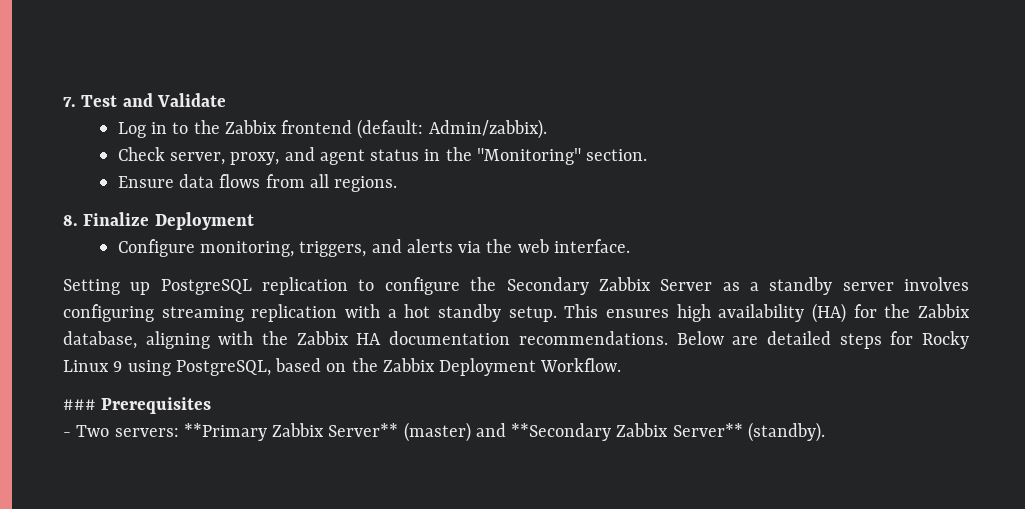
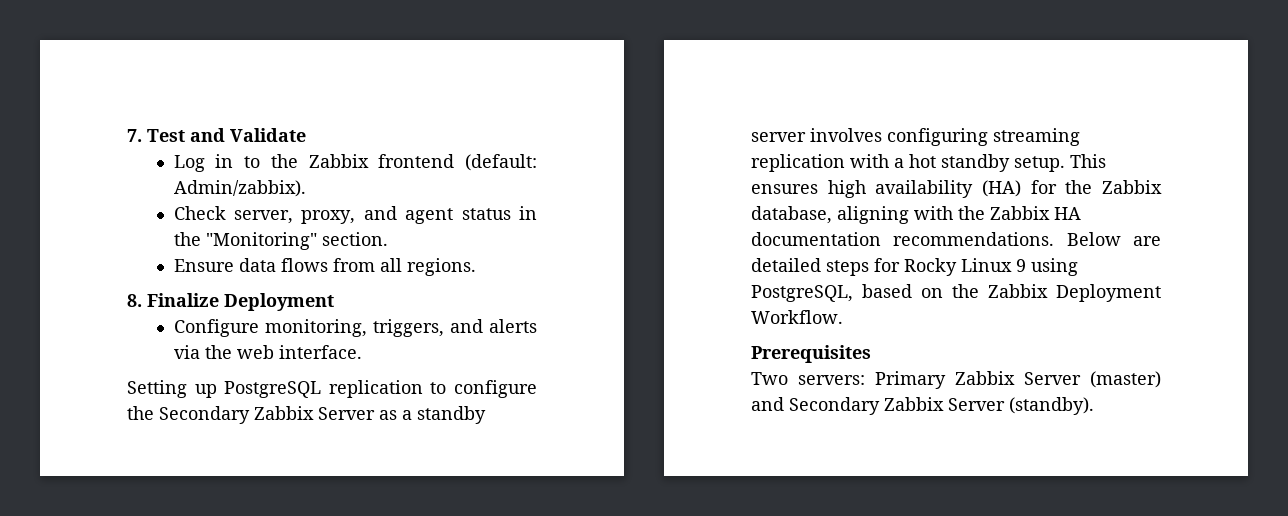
- ### Prerequisites
+ Prerequisites
- - Two servers: **Primary Zabbix Server** (master) and **Secondary Zabbix Server** (standby).
+ Two servers: Primary Zabbix Server (master) and Secondary Zabbix Server (standby).

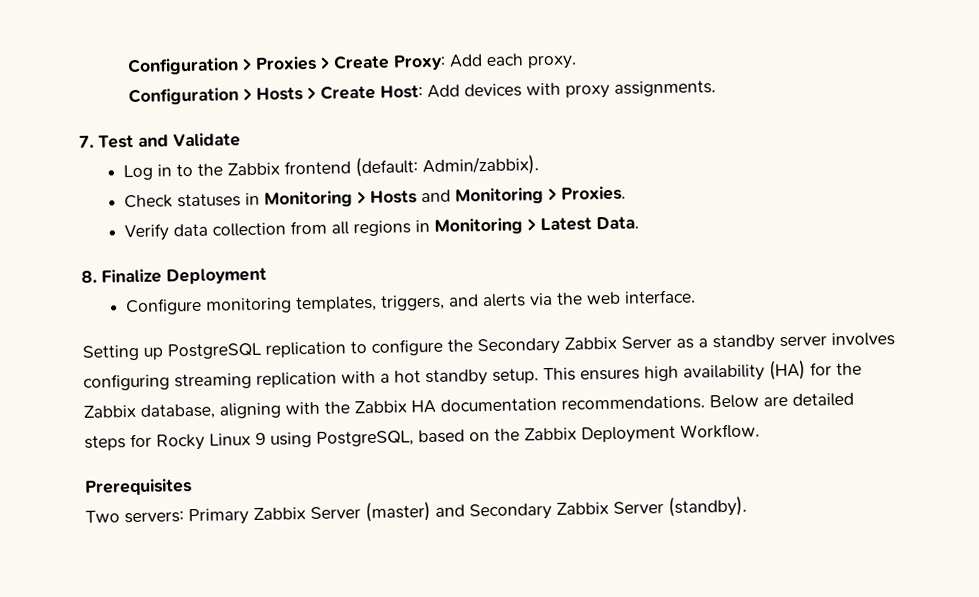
+ Configuration > Proxies > Create Proxy: Add each proxy.
+ Configuration > Hosts > Create Host: Add devices with proxy assignments.
- Check server, proxy, and agent status in the "Monitoring" section.
- Ensure data flows from all regions.
+ Check statuses in Monitoring > Hosts and Monitoring > Proxies.
+ Verify data collection from all regions in Monitoring > Latest Data.
- Configure monitoring, triggers, and alerts via the web interface.
+ Configure monitoring templates, triggers, and alerts via the web interface.

